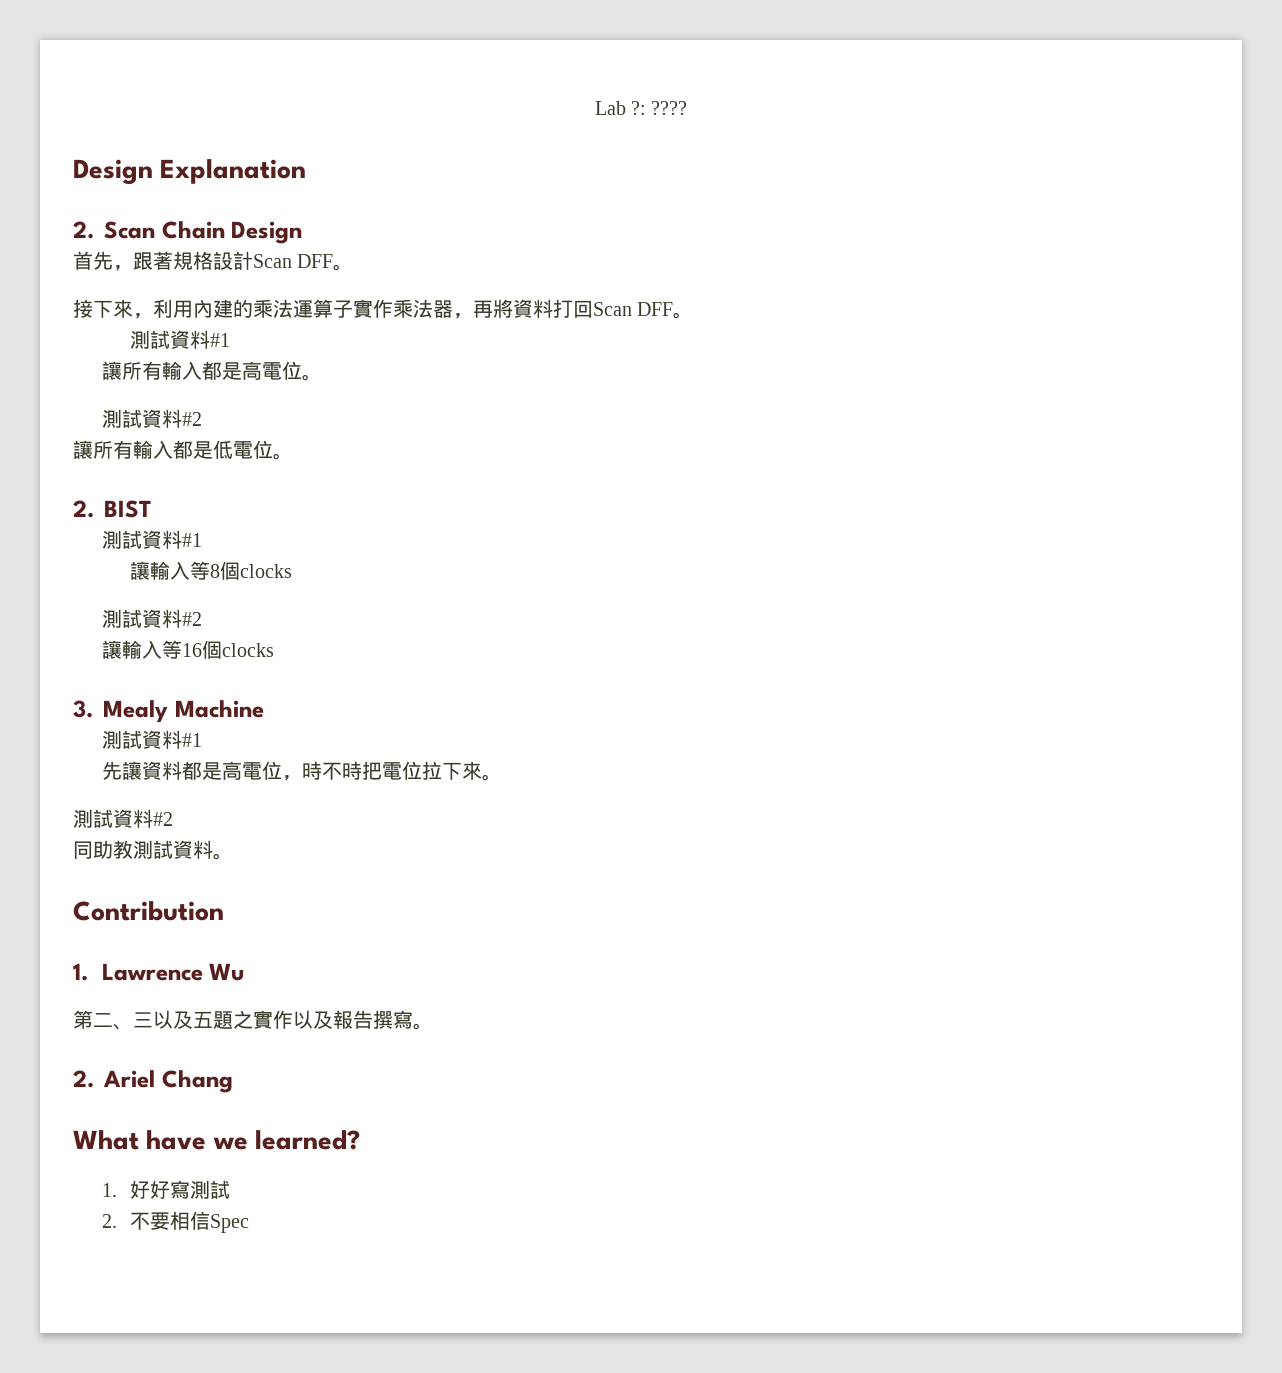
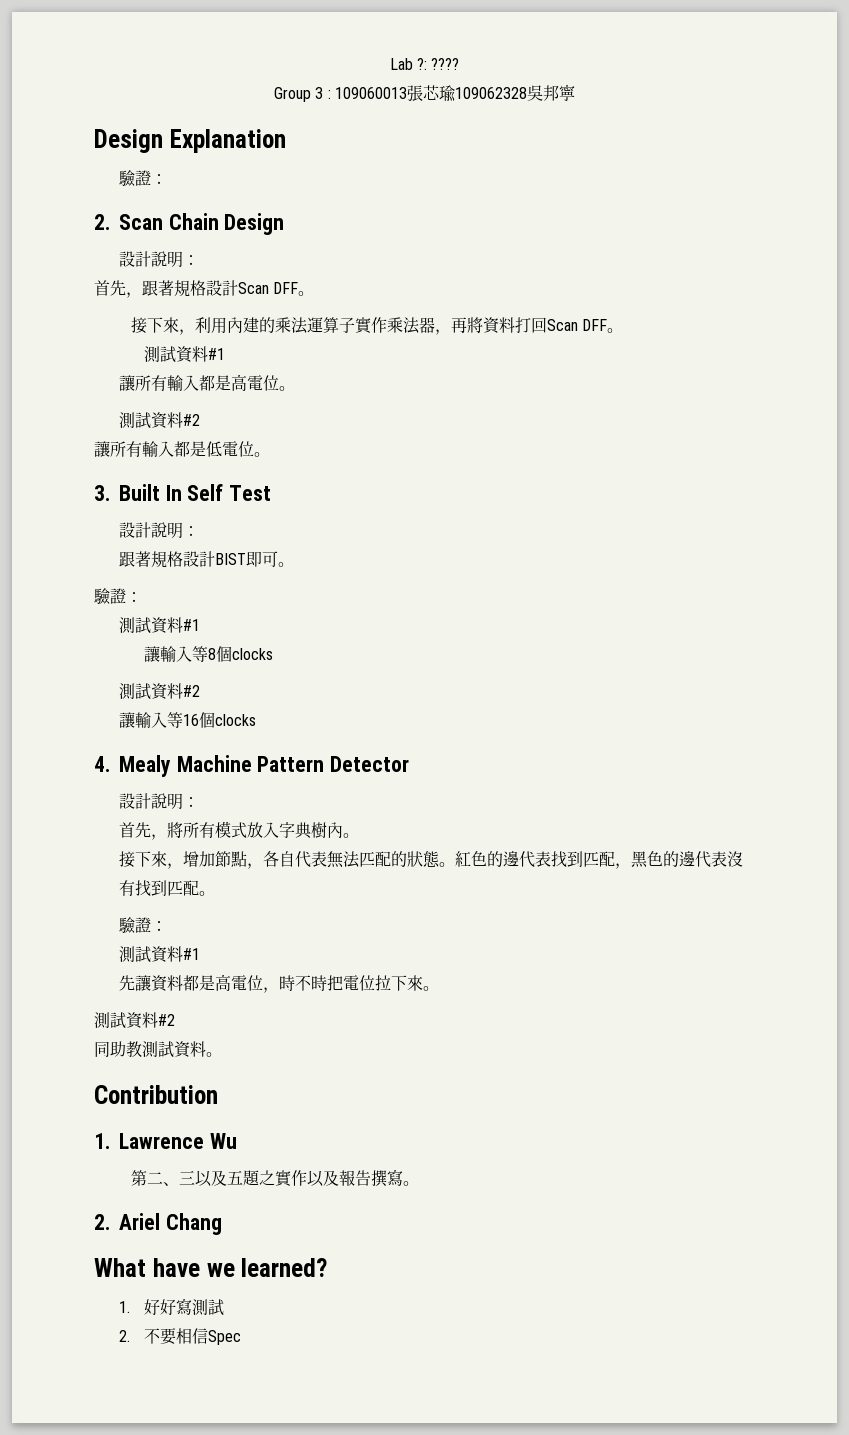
+ Group 3 : 109060013張芯瑜109062328吳邦寧
  Design Explanation
+ 驗證：
  2. Scan Chain Design
+ 設計說明：
- 2. BIST
+ 3. Built In Self Test
+ 設計說明：
+ 跟著規格設計BIST即可。
+ 驗證：
- 3. Mealy Machine
+ 4. Mealy Machine Pattern Detector
+ 設計說明：
+ 首先，將所有模式放入字典樹內。
+ 接下來，增加節點，各自代表無法匹配的狀態。紅色的邊代表找到匹配，黑色的邊代表沒有找到匹配。
+ 驗證：

